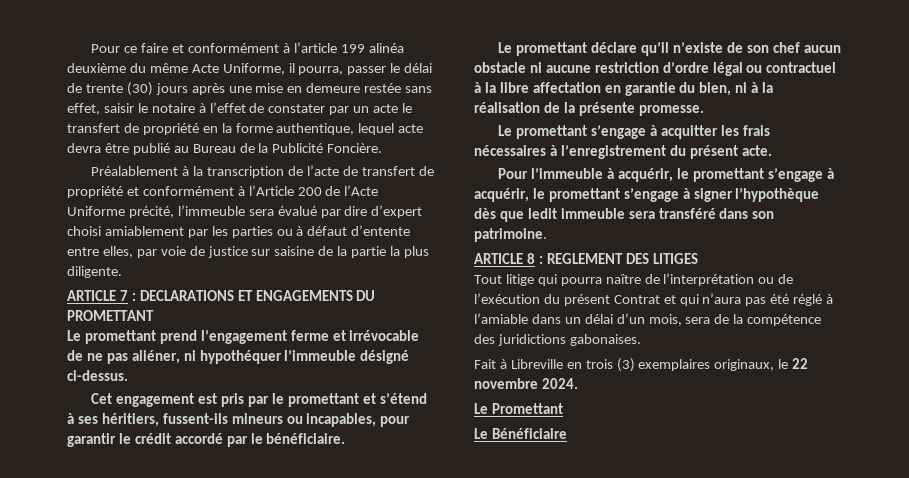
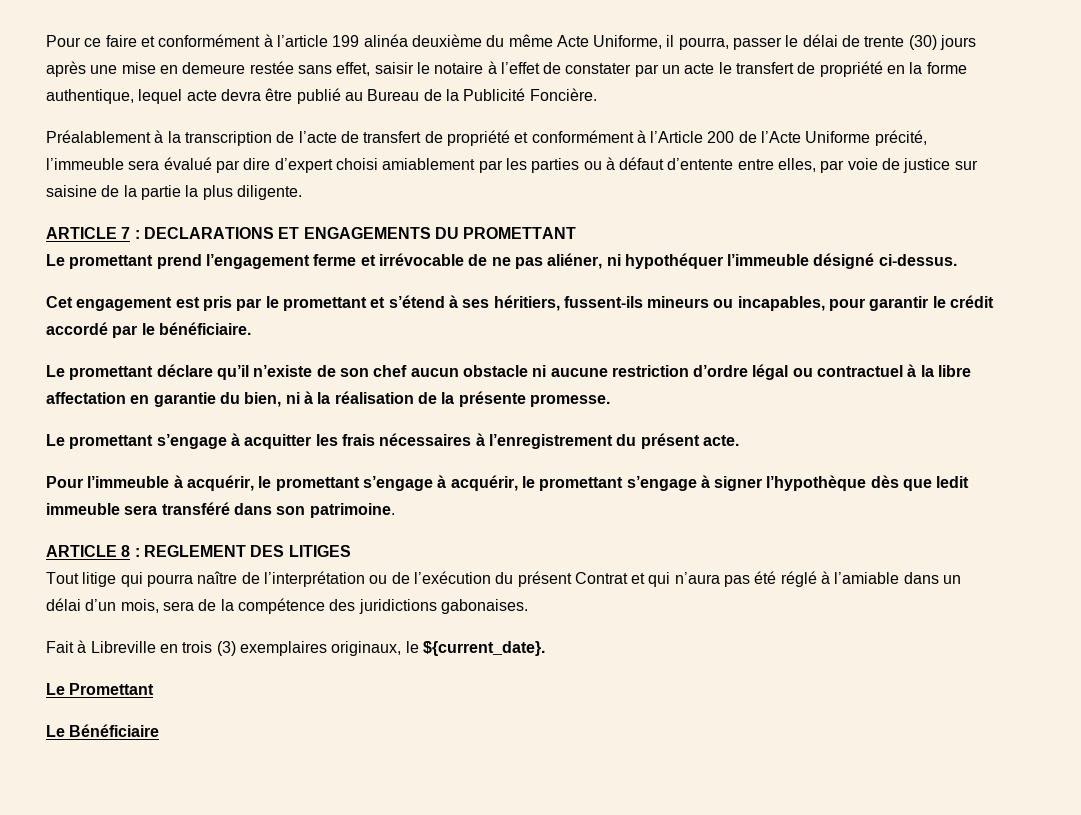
- Fait à Libreville en trois (3) exemplaires originaux, le 22 novembre 2024.
+ Fait à Libreville en trois (3) exemplaires originaux, le ${current_date}.

